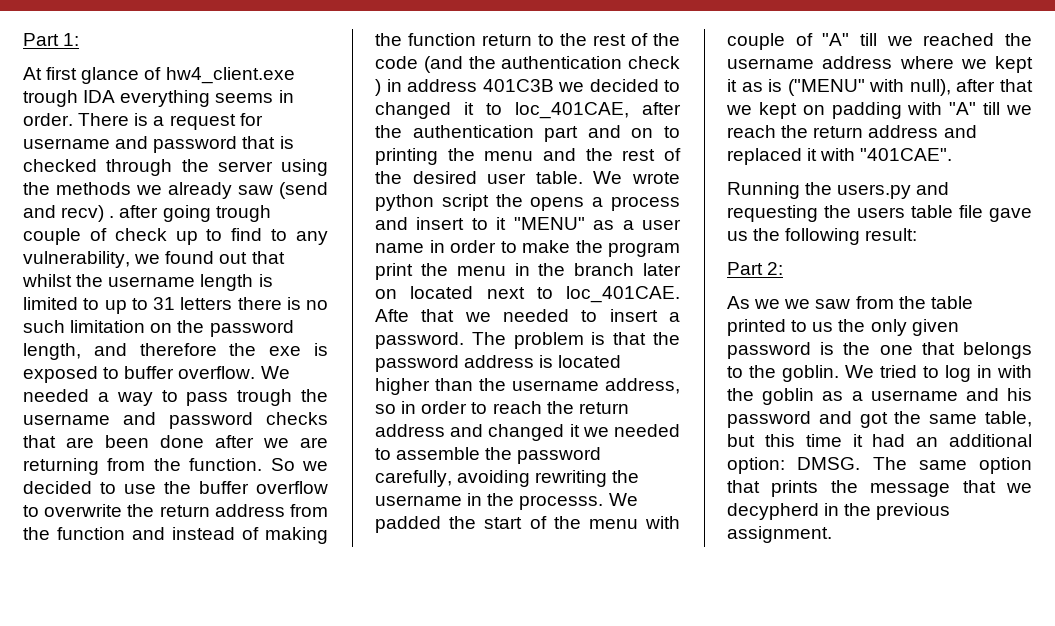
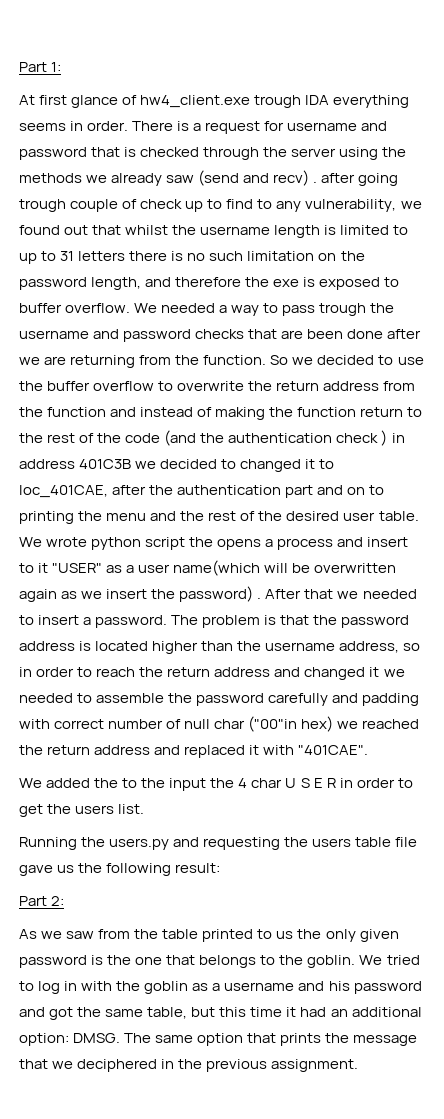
- We wrote python script the opens a process and insert to it "MENU" as a user name in order to make the program print the menu in the branch later on located next to loc_401CAE. Afte that we needed to insert a password.
+ We wrote python script the opens a process and insert to it "USER" as a user name(which will be overwritten again as we insert the password) . After that we needed to insert a password.
- The problem is that the password address is located higher than the username address, so in order to reach the return address and changed it we needed to assemble the password carefully, avoiding rewriting the username in the processs. We padded the start of the menu with couple of "A" till we reached the username address where we kept it as is ("MENU" with null), after that we kept on padding with "A" till we reach the return address and replaced it with "401CAE".
+ The problem is that the password address is located higher than the username address, so in order to reach the return address and changed it we needed to assemble the password carefully and padding with correct number of null char ("00"in hex) we reached the return address and replaced it with "401CAE".
+ We added the to the input the 4 char U S E R in order to get the users list.
- As we we saw from the table printed to us the only given password is the one that belongs to the goblin.
+ As we saw from the table printed to us the only given password is the one that belongs to the goblin.
- The same option that prints the message that we decypherd in the previous assignment.
+ The same option that prints the message that we deciphered in the previous assignment.

